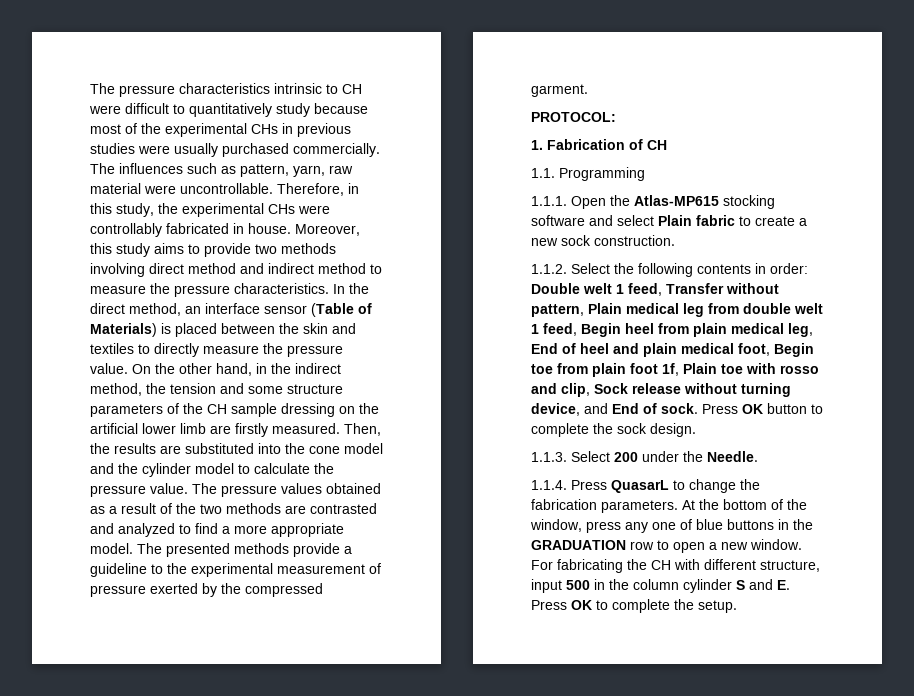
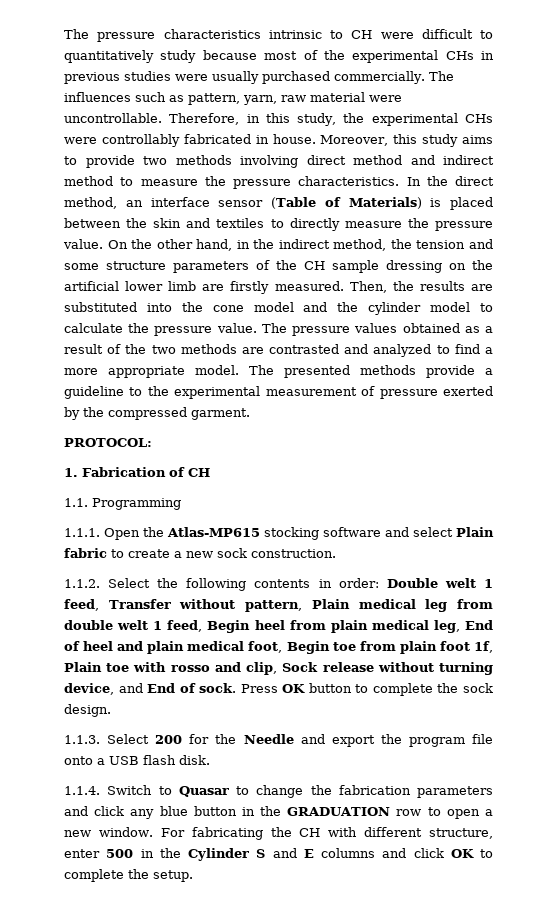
- 1.1.3. Select 200 under the Needle.
- 1.1.4. Press QuasarL to change the fabrication parameters. At the bottom of the window, press any one of blue buttons in the GRADUATION row to open a new window.
+ 1.1.3. Select 200 for the Needle and export the program file onto a USB flash disk.
+ 1.1.4. Switch to Quasar to change the fabrication parameters and click any blue button in the GRADUATION row to open a new window.
- For fabricating the CH with different structure, input 500 in the column cylinder S and E. Press OK to complete the setup.
+ For fabricating the CH with different structure, enter 500 in the Cylinder S and E columns and click OK to complete the setup.

